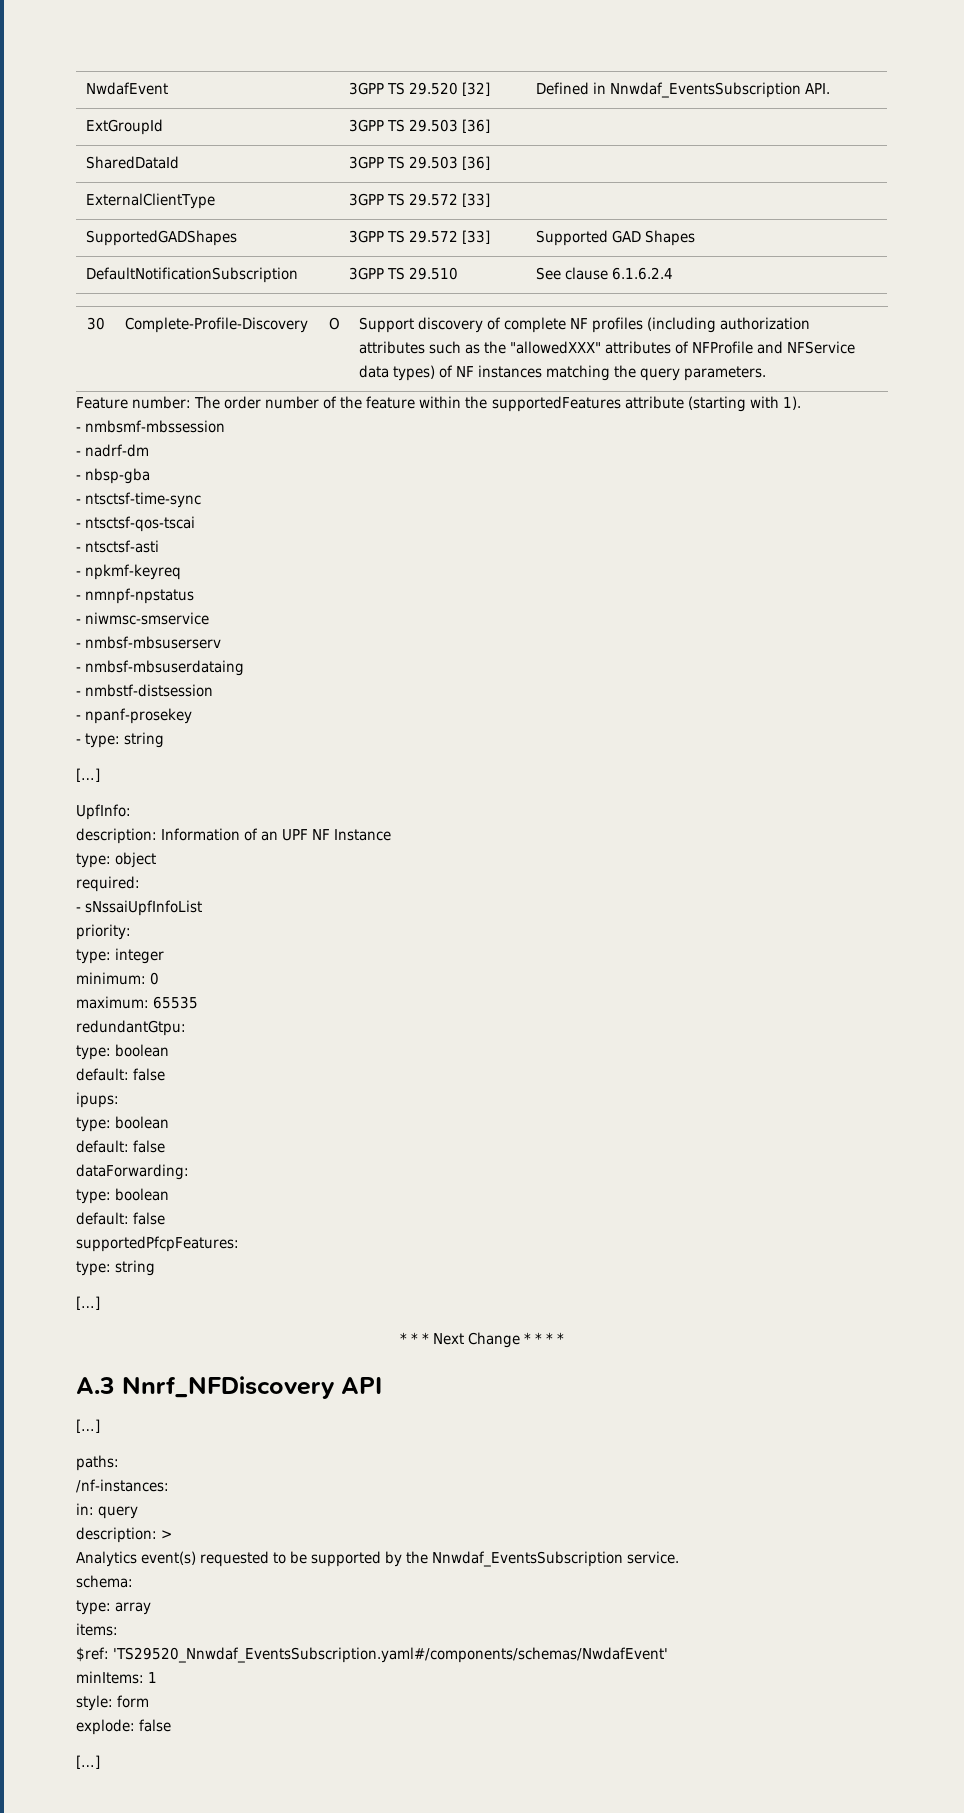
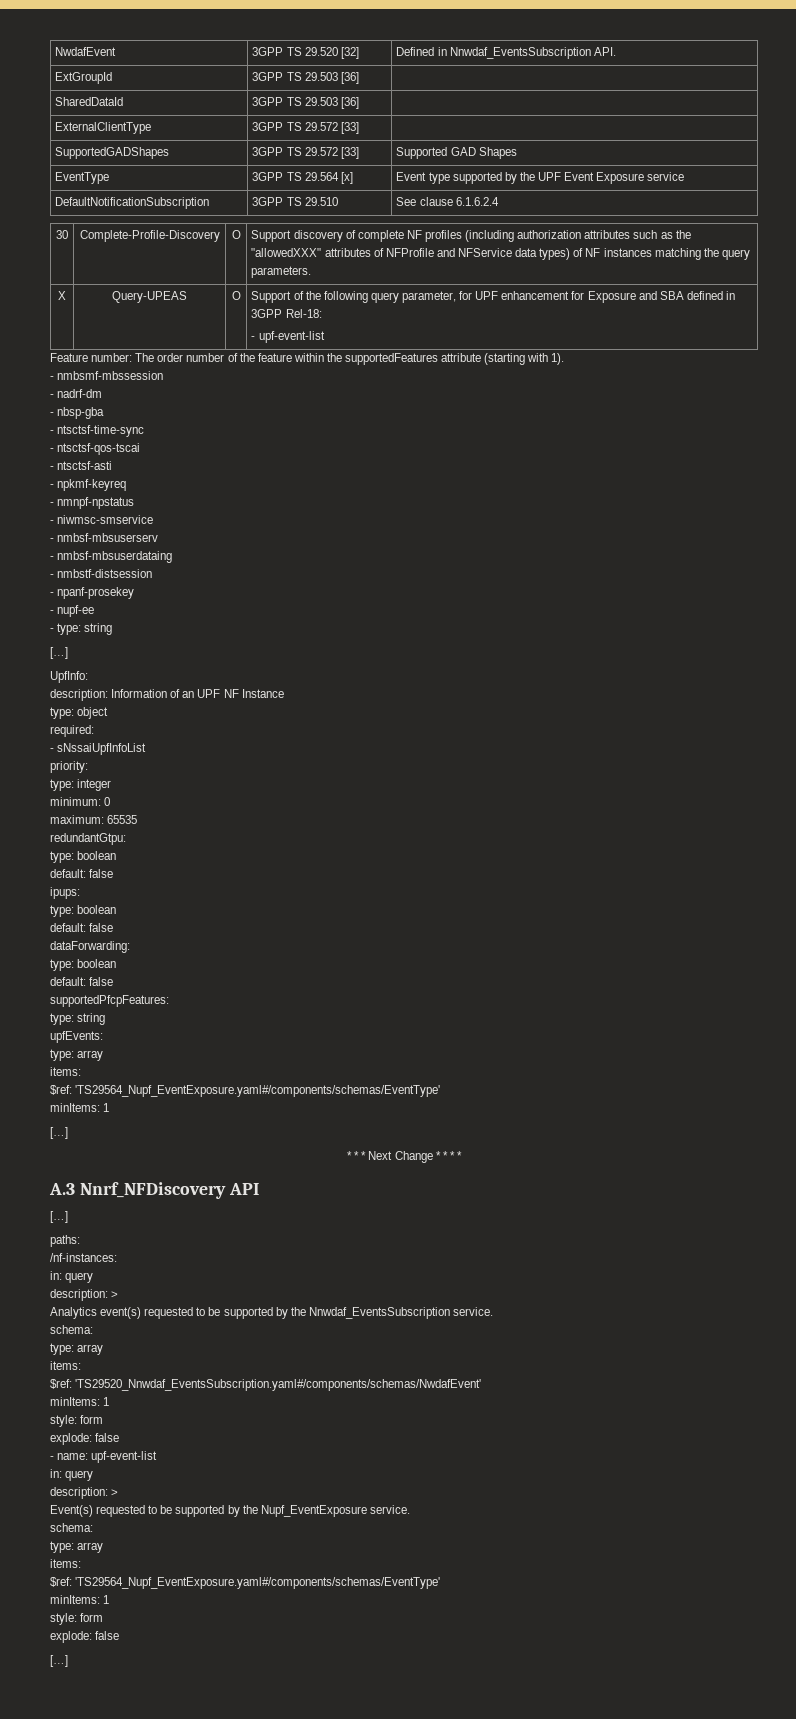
+ EventType | 3GPP TS 29.564 [x] | Event type supported by the UPF Event Exposure service
+ X | Query-UPEAS | O | Support of the following query parameter, for UPF enhancement for Exposure and SBA defined in 3GPP Rel-18:
+ - upf-event-list
+ - nupf-ee
+ upfEvents:
+ type: array
+ items:
+ $ref: 'TS29564_Nupf_EventExposure.yaml#/components/schemas/EventType'
+ minItems: 1
+ - name: upf-event-list
+ in: query
+ description: >
+ Event(s) requested to be supported by the Nupf_EventExposure service.
+ schema:
+ type: array
+ items:
+ $ref: 'TS29564_Nupf_EventExposure.yaml#/components/schemas/EventType'
+ minItems: 1
+ style: form
+ explode: false

